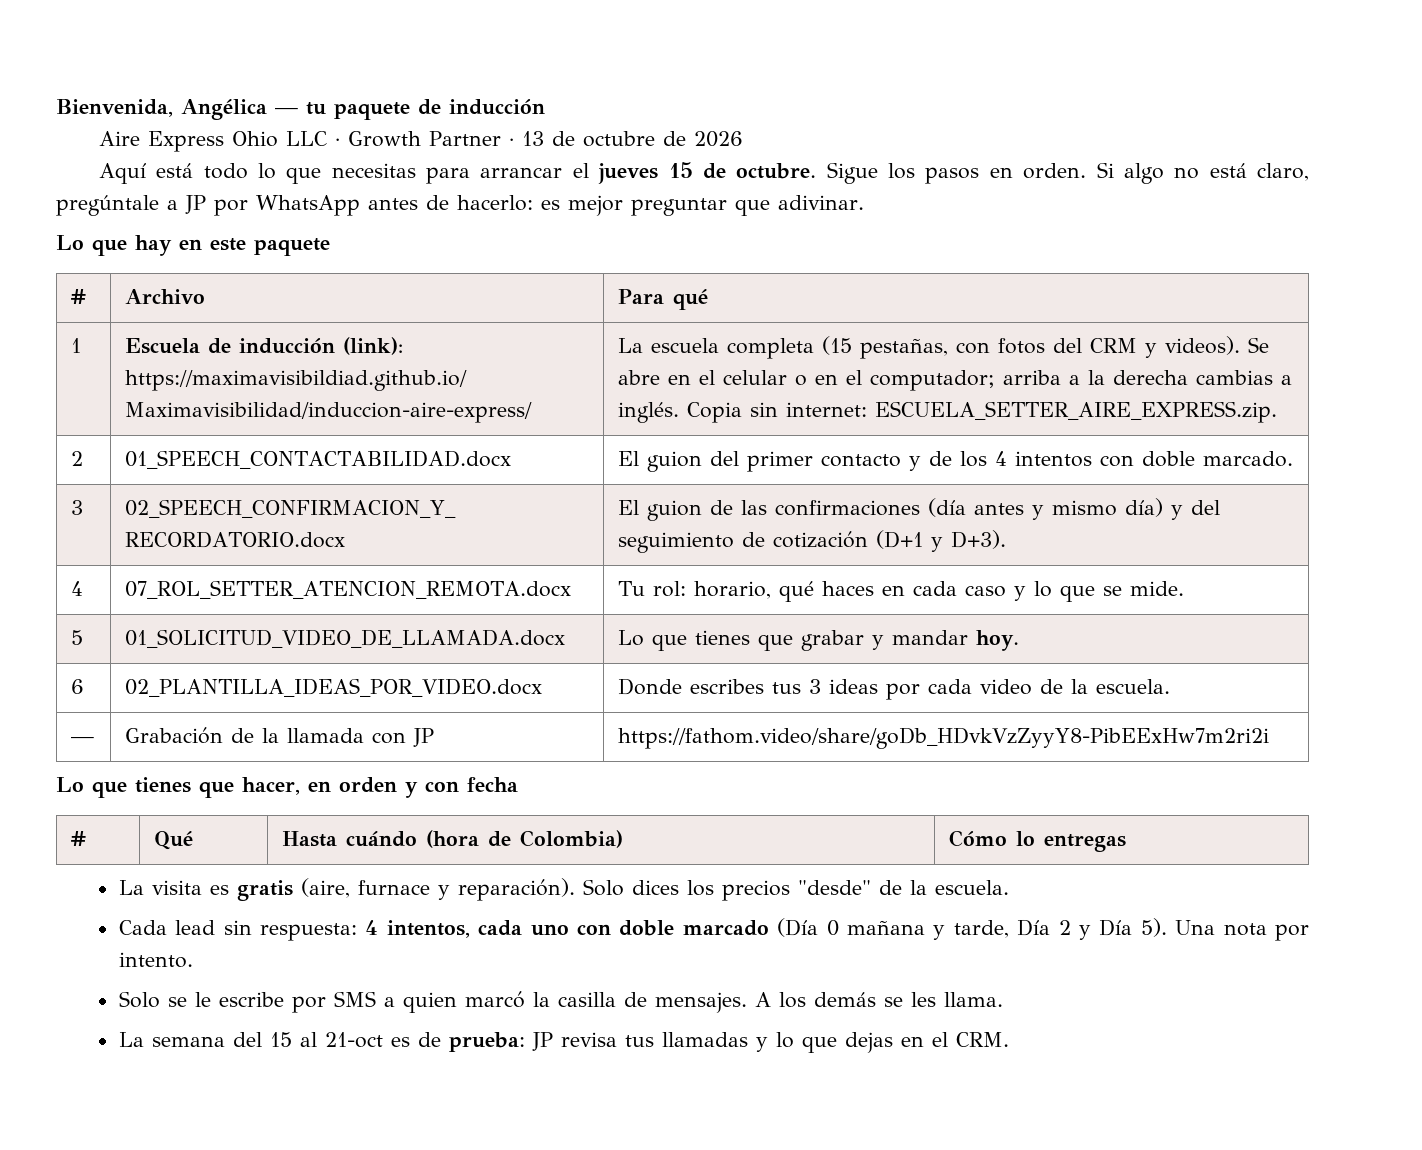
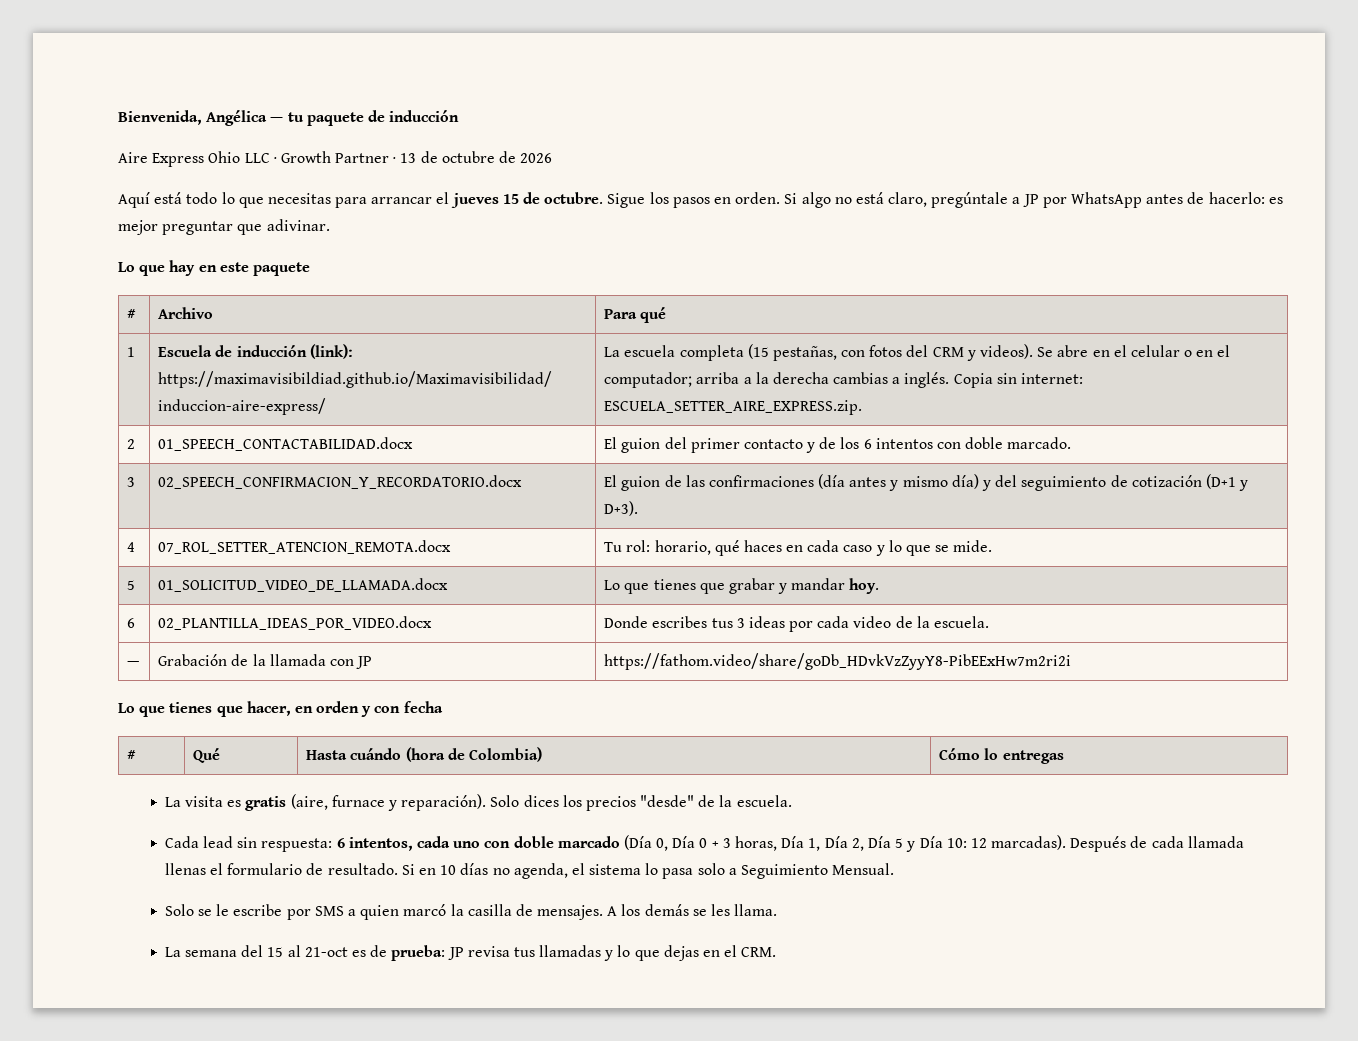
- 2 | 01_SPEECH_CONTACTABILIDAD.docx | El guion del primer contacto y de los 4 intentos con doble marcado.
+ 2 | 01_SPEECH_CONTACTABILIDAD.docx | El guion del primer contacto y de los 6 intentos con doble marcado.
- Cada lead sin respuesta: 4 intentos, cada uno con doble marcado (Día 0 mañana y tarde, Día 2 y Día 5). Una nota por intento.
+ Cada lead sin respuesta: 6 intentos, cada uno con doble marcado (Día 0, Día 0 + 3 horas, Día 1, Día 2, Día 5 y Día 10: 12 marcadas). Después de cada llamada llenas el formulario de resultado. Si en 10 días no agenda, el sistema lo pasa solo a Seguimiento Mensual.

